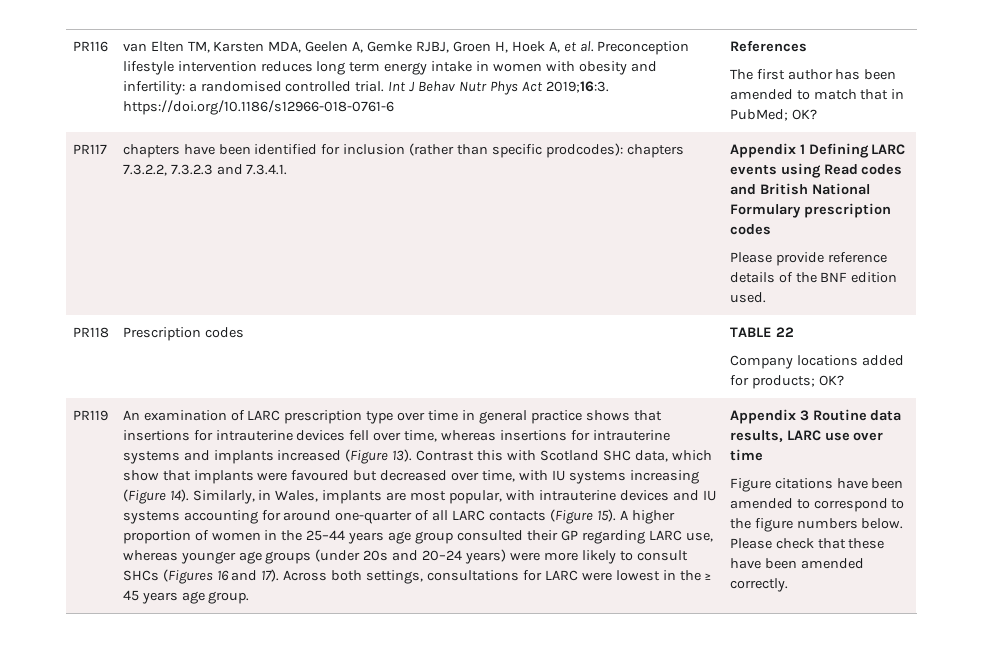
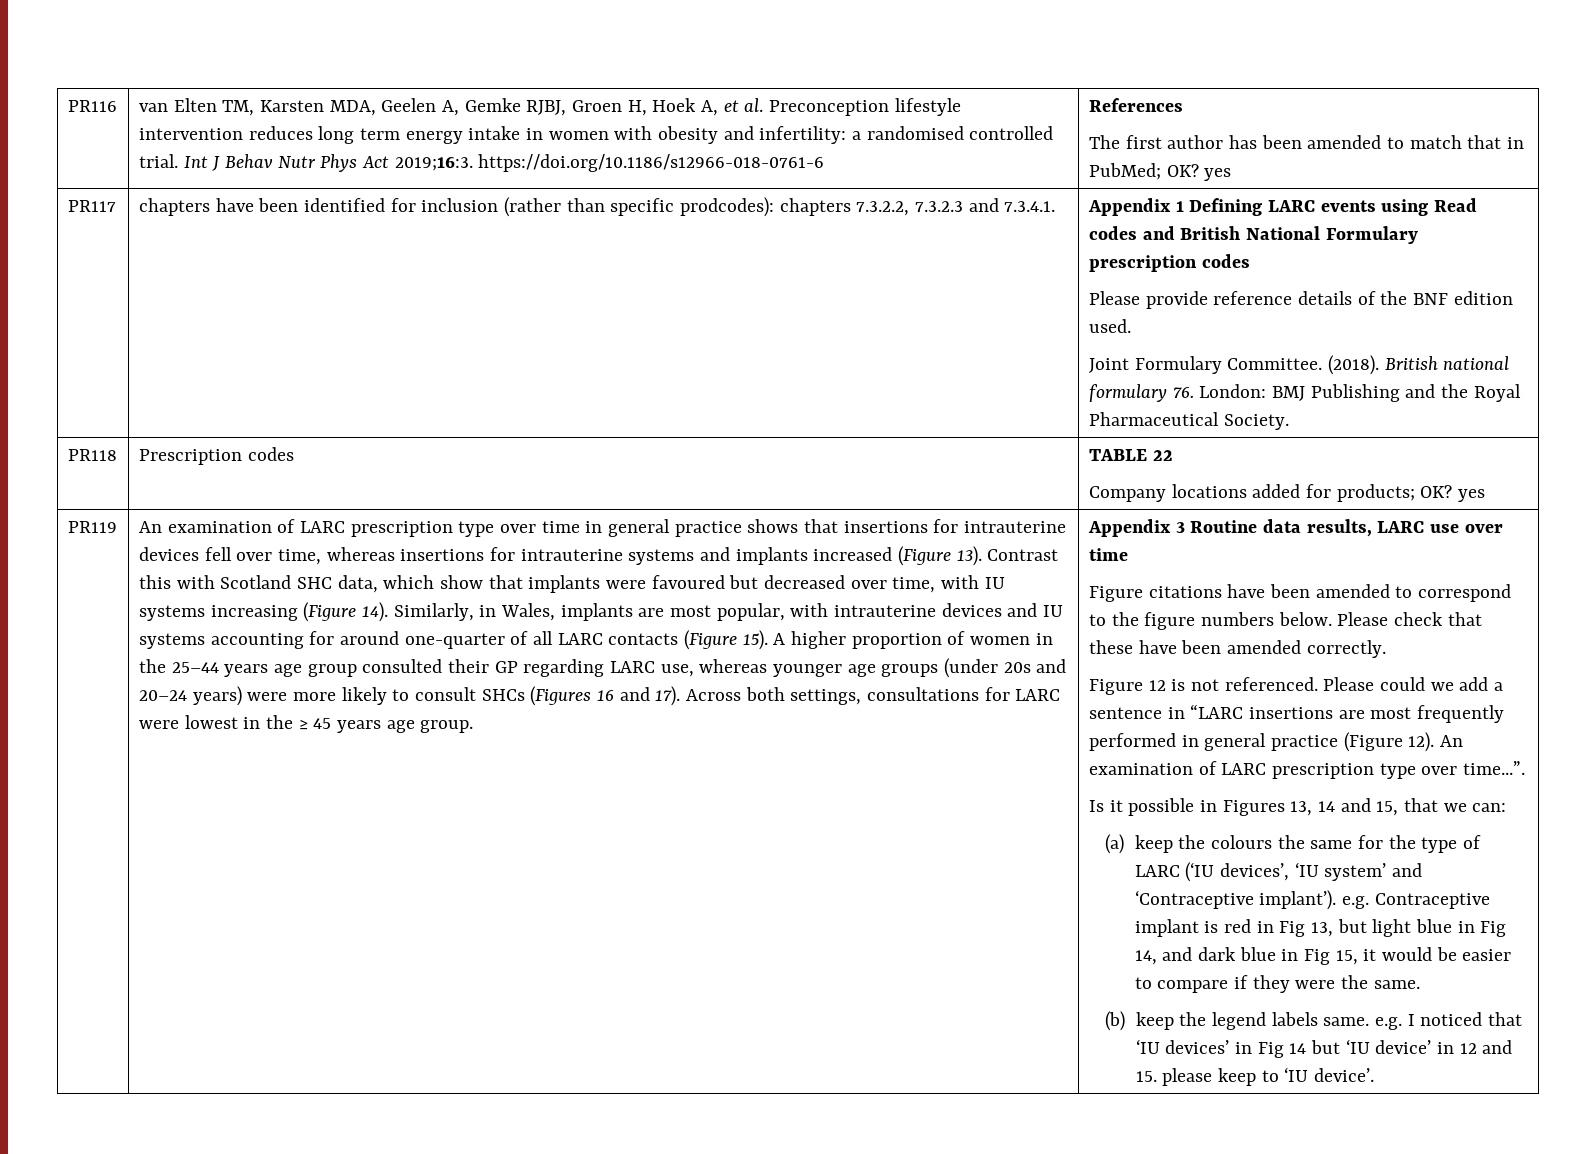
- The first author has been amended to match that in PubMed; OK?
+ The first author has been amended to match that in PubMed; OK? yes
+ Joint Formulary Committee. (2018). British national formulary 76. London: BMJ Publishing and the Royal Pharmaceutical Society.
  PR118 | Prescription codes | TABLE 22
- Company locations added for products; OK?
+ Company locations added for products; OK? yes
+ Figure 12 is not referenced. Please could we add a sentence in “LARC insertions are most frequently performed in general practice (Figure 12). An examination of LARC prescription type over time...”.
+ Is it possible in Figures 13, 14 and 15, that we can:
+ (a) keep the colours the same for the type of LARC (‘IU devices’, ‘IU system’ and ‘Contraceptive implant’). e.g. Contraceptive implant is red in Fig 13, but light blue in Fig 14, and dark blue in Fig 15, it would be easier to compare if they were the same.
+ (b) keep the legend labels same. e.g. I noticed that ‘IU devices’ in Fig 14 but ‘IU device’ in 12 and 15. please keep to ‘IU device’.

